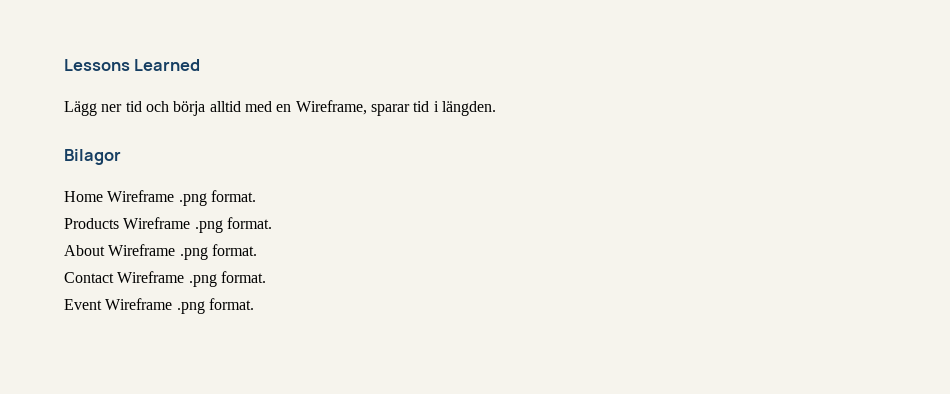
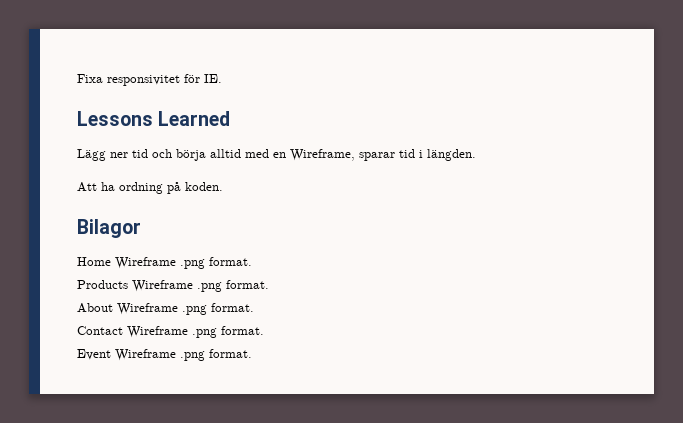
+ Fixa responsivitet för IE.
+ Att ha ordning på koden.

